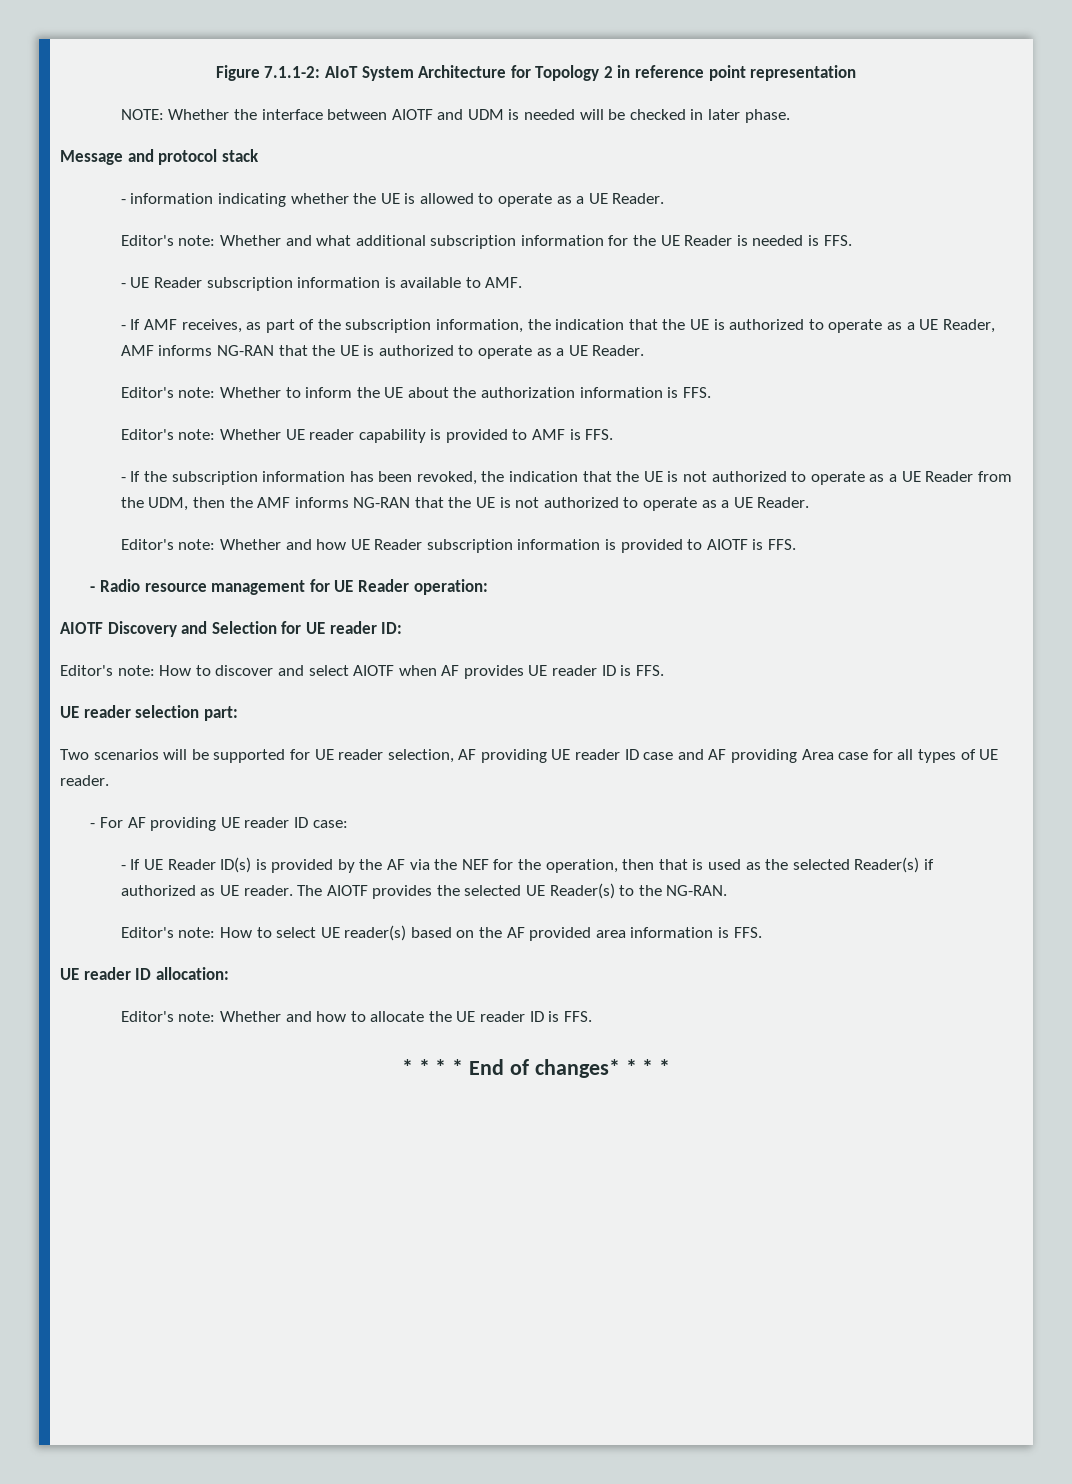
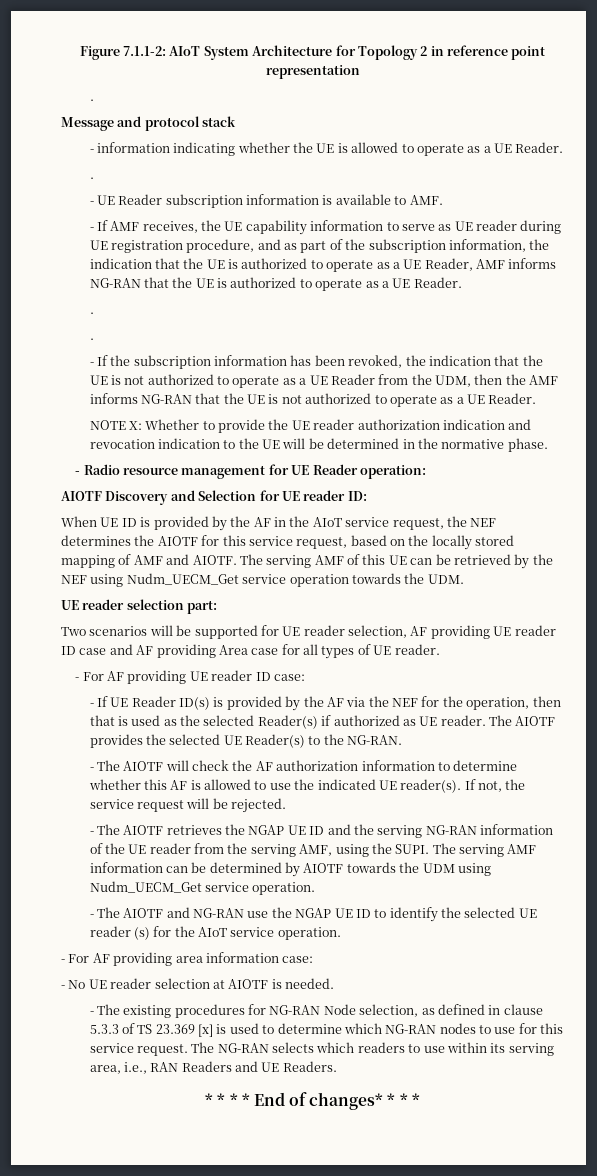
  Figure 7.1.1-2: AIoT System Architecture for Topology 2 in reference point representation
- NOTE: Whether the interface between AIOTF and UDM is needed will be checked in later phase.
+ .
  - information indicating whether the UE is allowed to operate as a UE Reader.
- Editor's note: Whether and what additional subscription information for the UE Reader is needed is FFS.
+ .
- - If AMF receives, as part of the subscription information, the indication that the UE is authorized to operate as a UE Reader, AMF informs NG-RAN that the UE is authorized to operate as a UE Reader.
- Editor's note: Whether to inform the UE about the authorization information is FFS.
- Editor's note: Whether UE reader capability is provided to AMF is FFS.
+ - If AMF receives, the UE capability information to serve as UE reader during UE registration procedure, and as part of the subscription information, the indication that the UE is authorized to operate as a UE Reader, AMF informs NG-RAN that the UE is authorized to operate as a UE Reader.
+ .
+ .
- Editor's note: Whether and how UE Reader subscription information is provided to AIOTF is FFS.
+ NOTE X: Whether to provide the UE reader authorization indication and revocation indication to the UE will be determined in the normative phase.
- Editor's note: How to discover and select AIOTF when AF provides UE reader ID is FFS.
+ When UE ID is provided by the AF in the AIoT service request, the NEF determines the AIOTF for this service request, based on the locally stored mapping of AMF and AIOTF. The serving AMF of this UE can be retrieved by the NEF using Nudm_UECM_Get service operation towards the UDM.
- Editor's note: How to select UE reader(s) based on the AF provided area information is FFS.
- UE reader ID allocation:
- Editor's note: Whether and how to allocate the UE reader ID is FFS.
+ - The AIOTF will check the AF authorization information to determine whether this AF is allowed to use the indicated UE reader(s). If not, the service request will be rejected.
+ - The AIOTF retrieves the NGAP UE ID and the serving NG-RAN information of the UE reader from the serving AMF, using the SUPI. The serving AMF information can be determined by AIOTF towards the UDM using Nudm_UECM_Get service operation.
+ - The AIOTF and NG-RAN use the NGAP UE ID to identify the selected UE reader (s) for the AIoT service operation.
+ - For AF providing area information case:
+ - No UE reader selection at AIOTF is needed.
+ - The existing procedures for NG-RAN Node selection, as defined in clause 5.3.3 of TS 23.369 [x] is used to determine which NG-RAN nodes to use for this service request. The NG-RAN selects which readers to use within its serving area, i.e., RAN Readers and UE Readers.

